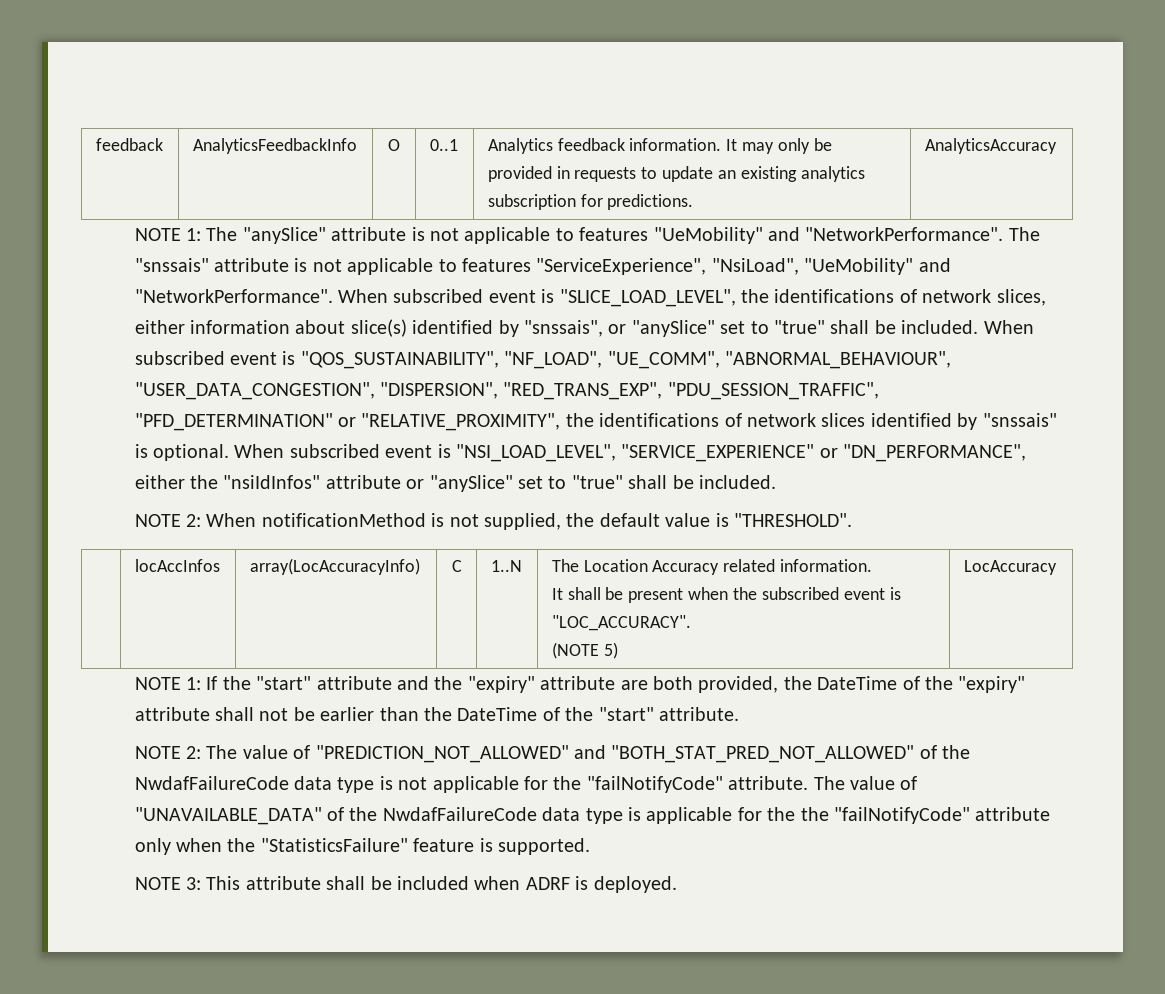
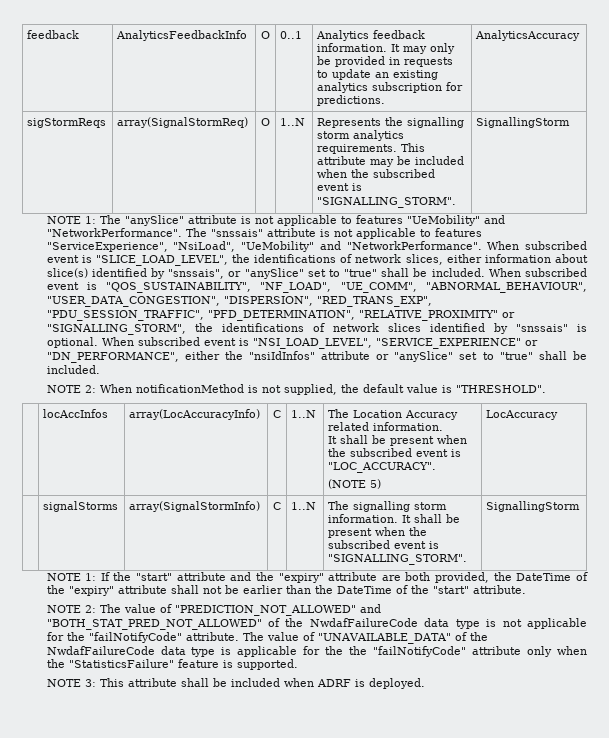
+ sigStormReqs | array(SignalStormReq) | O | 1..N | Represents the signalling storm analytics requirements. This attribute may be included when the subscribed event is "SIGNALLING_STORM". | SignallingStorm
- When subscribed event is "QOS_SUSTAINABILITY", "NF_LOAD", "UE_COMM", "ABNORMAL_BEHAVIOUR", "USER_DATA_CONGESTION", "DISPERSION", "RED_TRANS_EXP", "PDU_SESSION_TRAFFIC", "PFD_DETERMINATION" or "RELATIVE_PROXIMITY", the identifications of network slices identified by "snssais" is optional.
+ When subscribed event is "QOS_SUSTAINABILITY", "NF_LOAD", "UE_COMM", "ABNORMAL_BEHAVIOUR", "USER_DATA_CONGESTION", "DISPERSION", "RED_TRANS_EXP", "PDU_SESSION_TRAFFIC", "PFD_DETERMINATION", "RELATIVE_PROXIMITY" or "SIGNALLING_STORM", the identifications of network slices identified by "snssais" is optional.
+ | signalStorms | array(SignalStormInfo) | C | 1..N | The signalling storm information. It shall be present when the subscribed event is "SIGNALLING_STORM". | SignallingStorm

